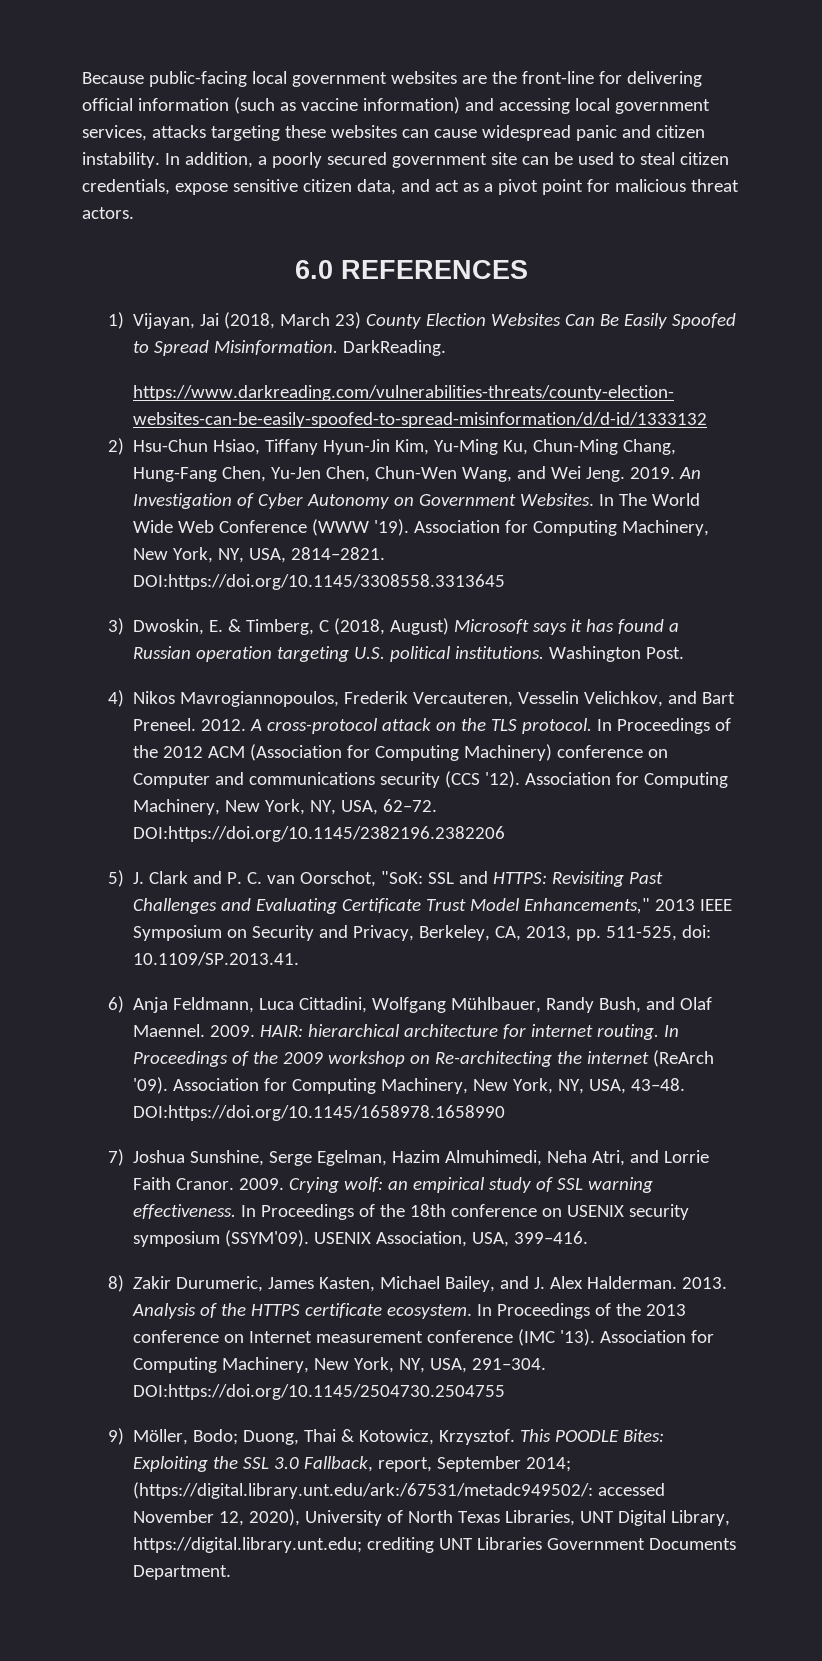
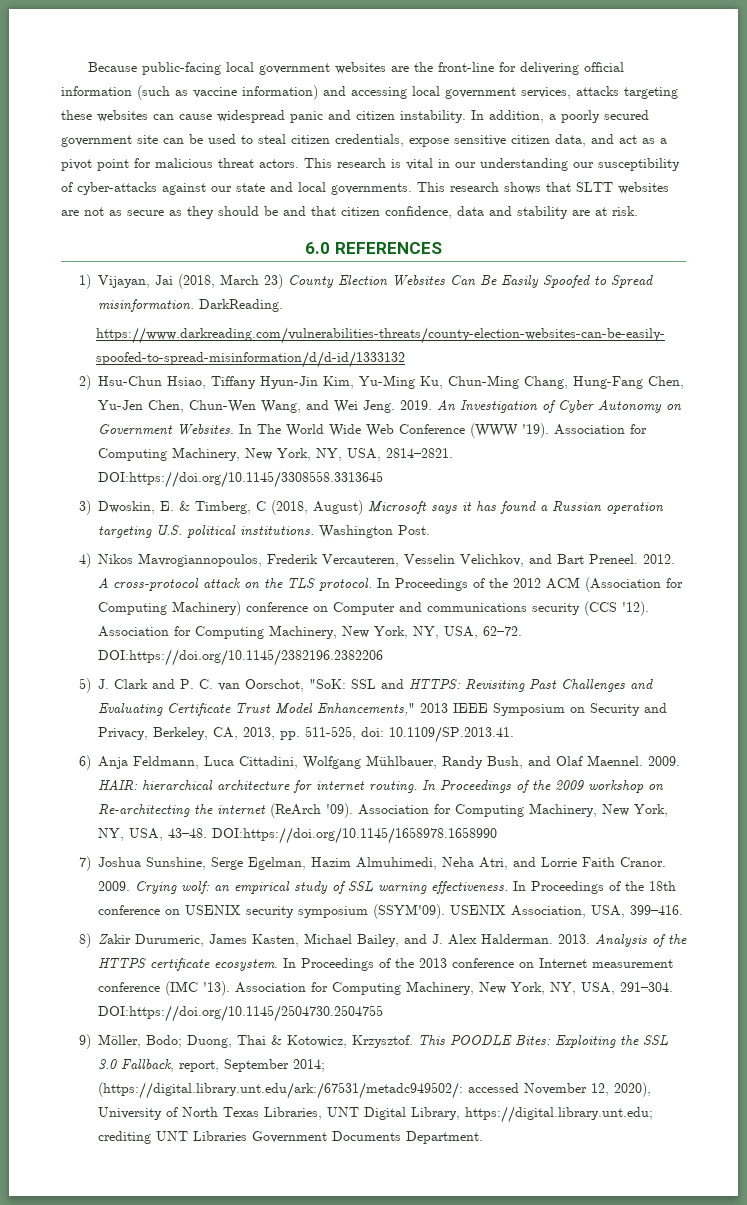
+ This research is vital in our understanding our susceptibility of cyber-attacks against our state and local governments. This research shows that SLTT websites are not as secure as they should be and that citizen confidence, data and stability are at risk.
- 1) Vijayan, Jai (2018, March 23) County Election Websites Can Be Easily Spoofed to Spread Misinformation.
+ 1) Vijayan, Jai (2018, March 23) County Election Websites Can Be Easily Spoofed to Spread misinformation.

